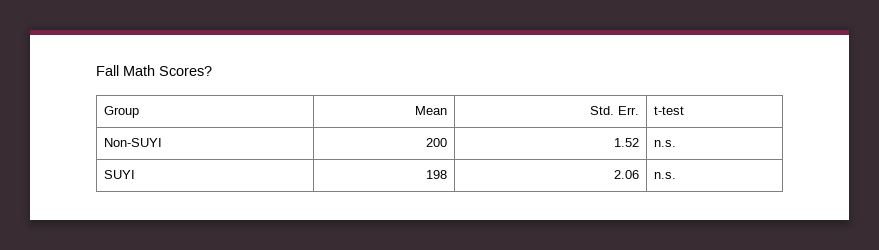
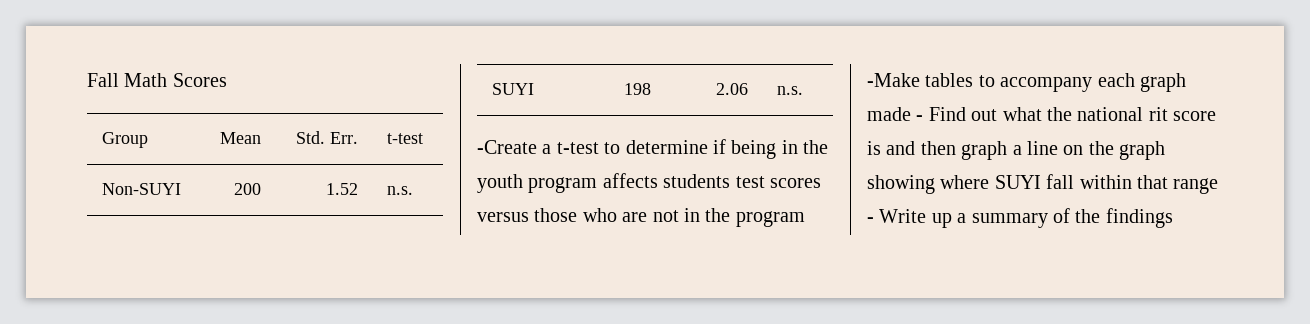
- Fall Math Scores?
+ Fall Math Scores
+ -Create a t-test to determine if being in the youth program affects students test scores versus those who are not in the program -Make tables to accompany each graph made - Find out what the national rit score is and then graph a line on the graph showing where SUYI fall within that range - Write up a summary of the findings

